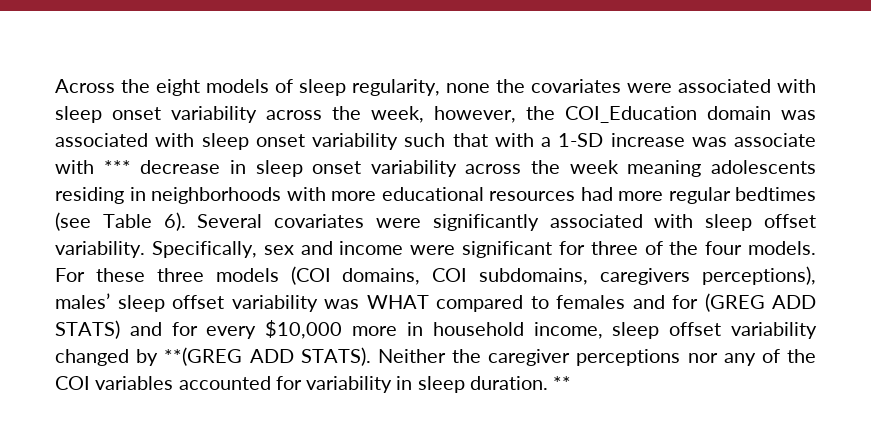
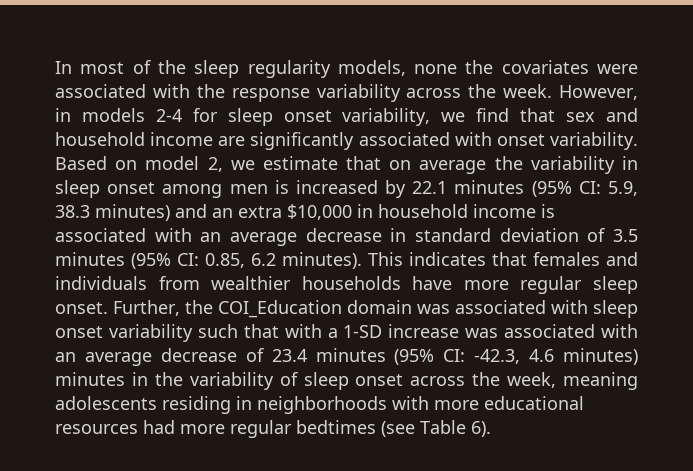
- Across the eight models of sleep regularity, none the covariates were associated with sleep onset variability across the week, however, the COI_Education domain was associated with sleep onset variability such that with a 1-SD increase was associate with *** decrease in sleep onset variability across the week meaning adolescents residing in neighborhoods with more educational resources had more regular bedtimes (see Table 6). Several covariates were significantly associated with sleep offset variability. Specifically, sex and income were significant for three of the four models. For these three models (COI domains, COI subdomains, caregivers perceptions), males’ sleep offset variability was WHAT compared to females and for (GREG ADD STATS) and for every $10,000 more in household income, sleep offset variability changed by **(GREG ADD STATS). Neither the caregiver perceptions nor any of the COI variables accounted for variability in sleep duration. **
+ In most of the sleep regularity models, none the covariates were associated with the response variability across the week. However, in models 2-4 for sleep onset variability, we find that sex and household income are significantly associated with onset variability. Based on model 2, we estimate that on average the variability in sleep onset among men is increased by 22.1 minutes (95% CI: 5.9, 38.3 minutes) and an extra $10,000 in household income is associated with an average decrease in standard deviation of 3.5 minutes (95% CI: 0.85, 6.2 minutes). This indicates that females and individuals from wealthier households have more regular sleep onset. Further, the COI_Education domain was associated with sleep onset variability such that with a 1-SD increase was associated with an average decrease of 23.4 minutes (95% CI: -42.3, 4.6 minutes) minutes in the variability of sleep onset across the week, meaning adolescents residing in neighborhoods with more educational resources had more regular bedtimes (see Table 6).

